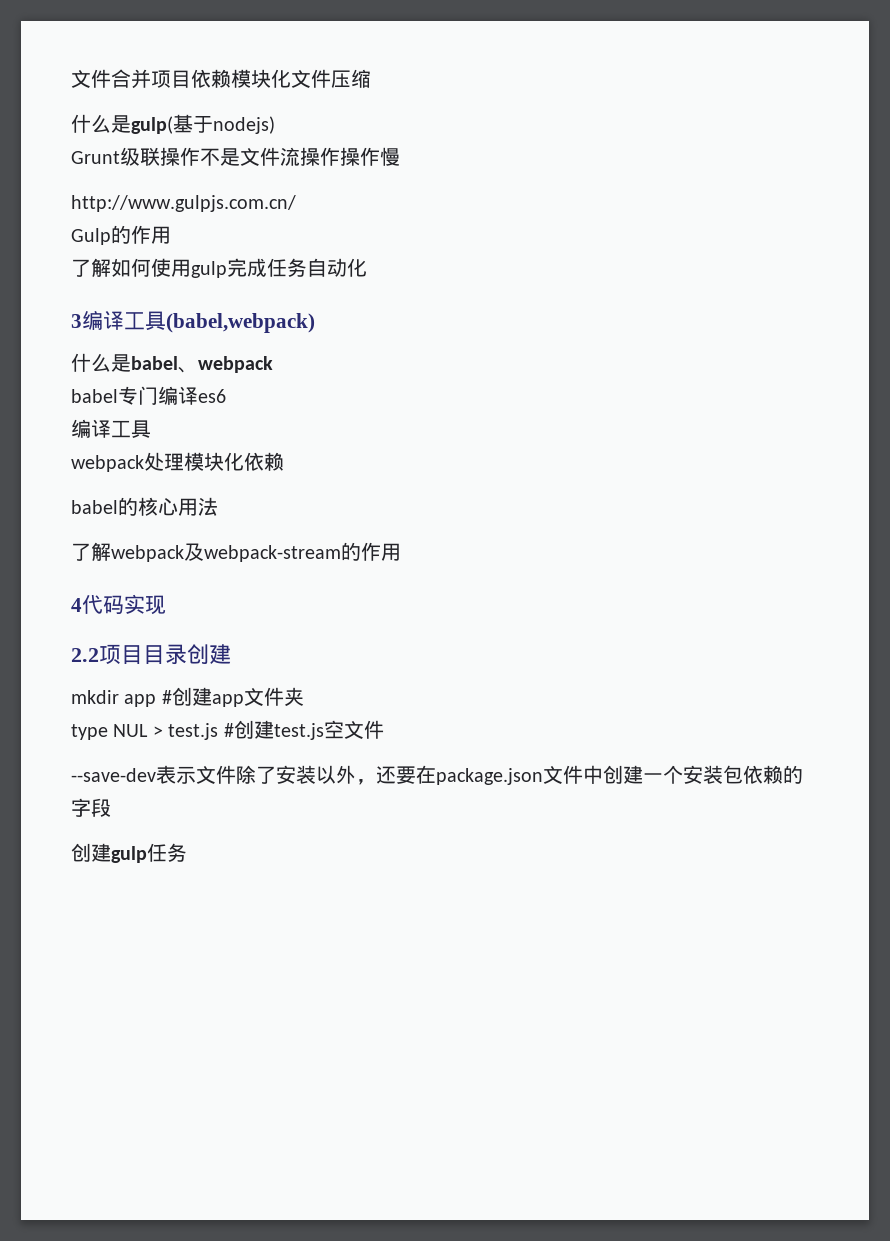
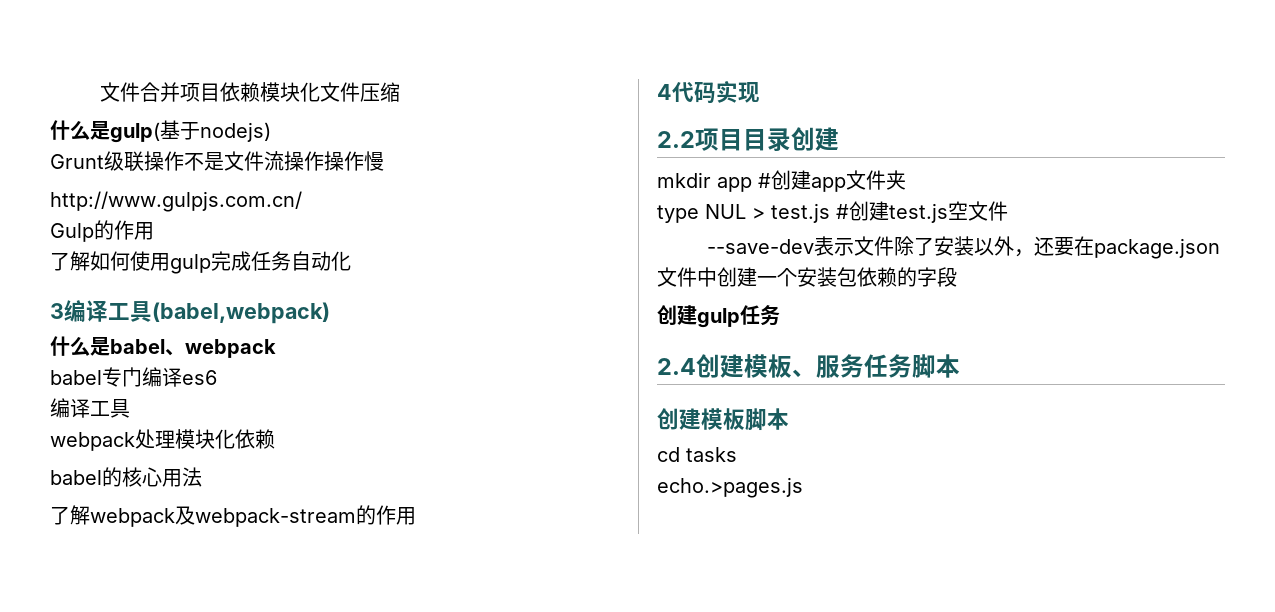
+ 2.4创建模板、服务任务脚本
+ 创建模板脚本
+ cd tasks
+ echo.>pages.js

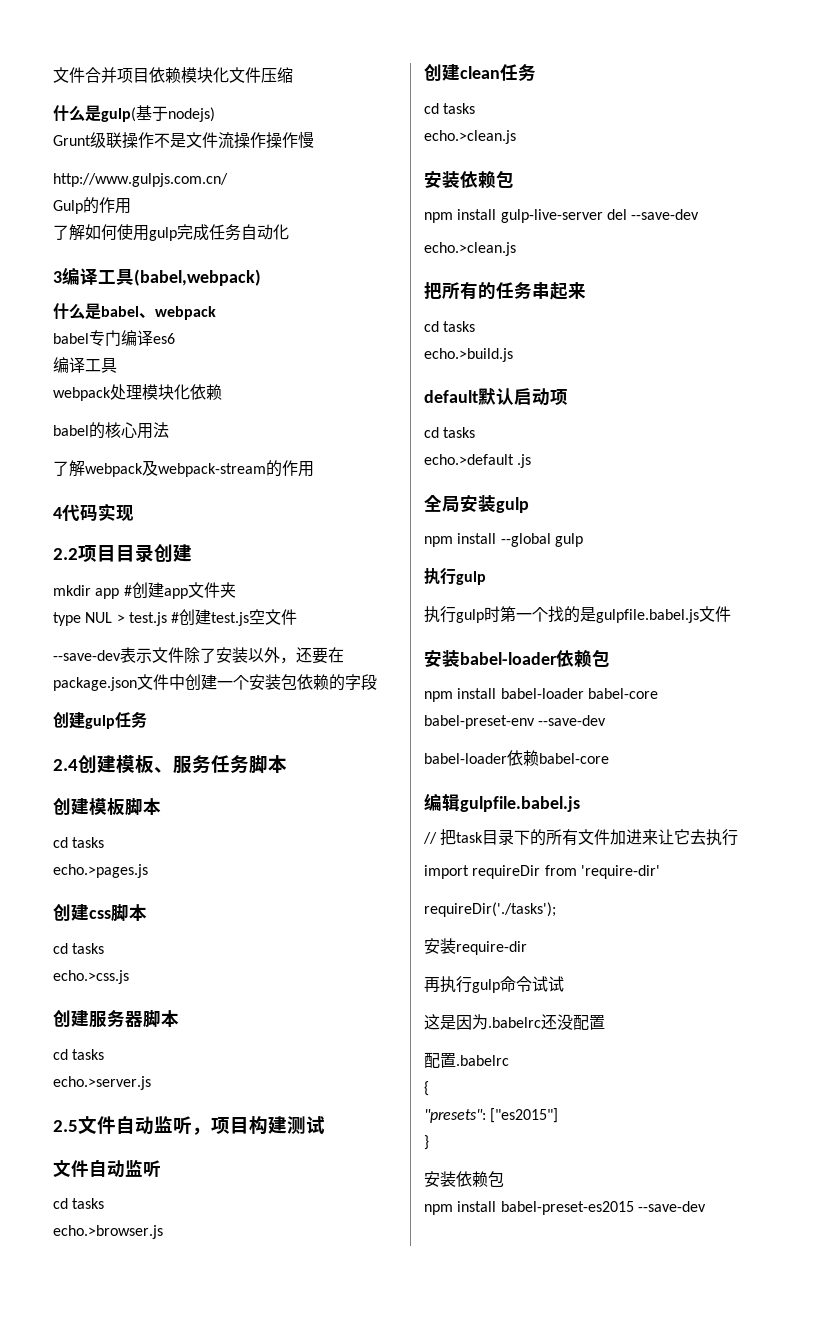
+ 创建css脚本
+ cd tasks
+ echo.>css.js
+ 创建服务器脚本
+ cd tasks
+ echo.>server.js
+ 2.5文件自动监听，项目构建测试
+ 文件自动监听
+ cd tasks
+ echo.>browser.js
+ 创建clean任务
+ cd tasks
+ echo.>clean.js
+ 安装依赖包
+ npm install gulp-live-server del --save-dev
+ echo.>clean.js
+ 把所有的任务串起来
+ cd tasks
+ echo.>build.js
+ default默认启动项
+ cd tasks
+ echo.>default .js
+ 全局安装gulp
+ npm install --global gulp
+ 执行gulp
+ 执行gulp时第一个找的是gulpfile.babel.js文件
+ 安装babel-loader依赖包
+ npm install babel-loader babel-core babel-preset-env --save-dev
+ babel-loader依赖babel-core
+ 编辑gulpfile.babel.js
+ // 把task目录下的所有文件加进来让它去执行
+ import requireDir from 'require-dir'
+ requireDir('./tasks');
+ 安装require-dir
+ 再执行gulp命令试试
+ 这是因为.babelrc还没配置
+ 配置.babelrc
+ {
+ "presets": ["es2015"]
+ }
+ 安装依赖包
+ npm install babel-preset-es2015 --save-dev

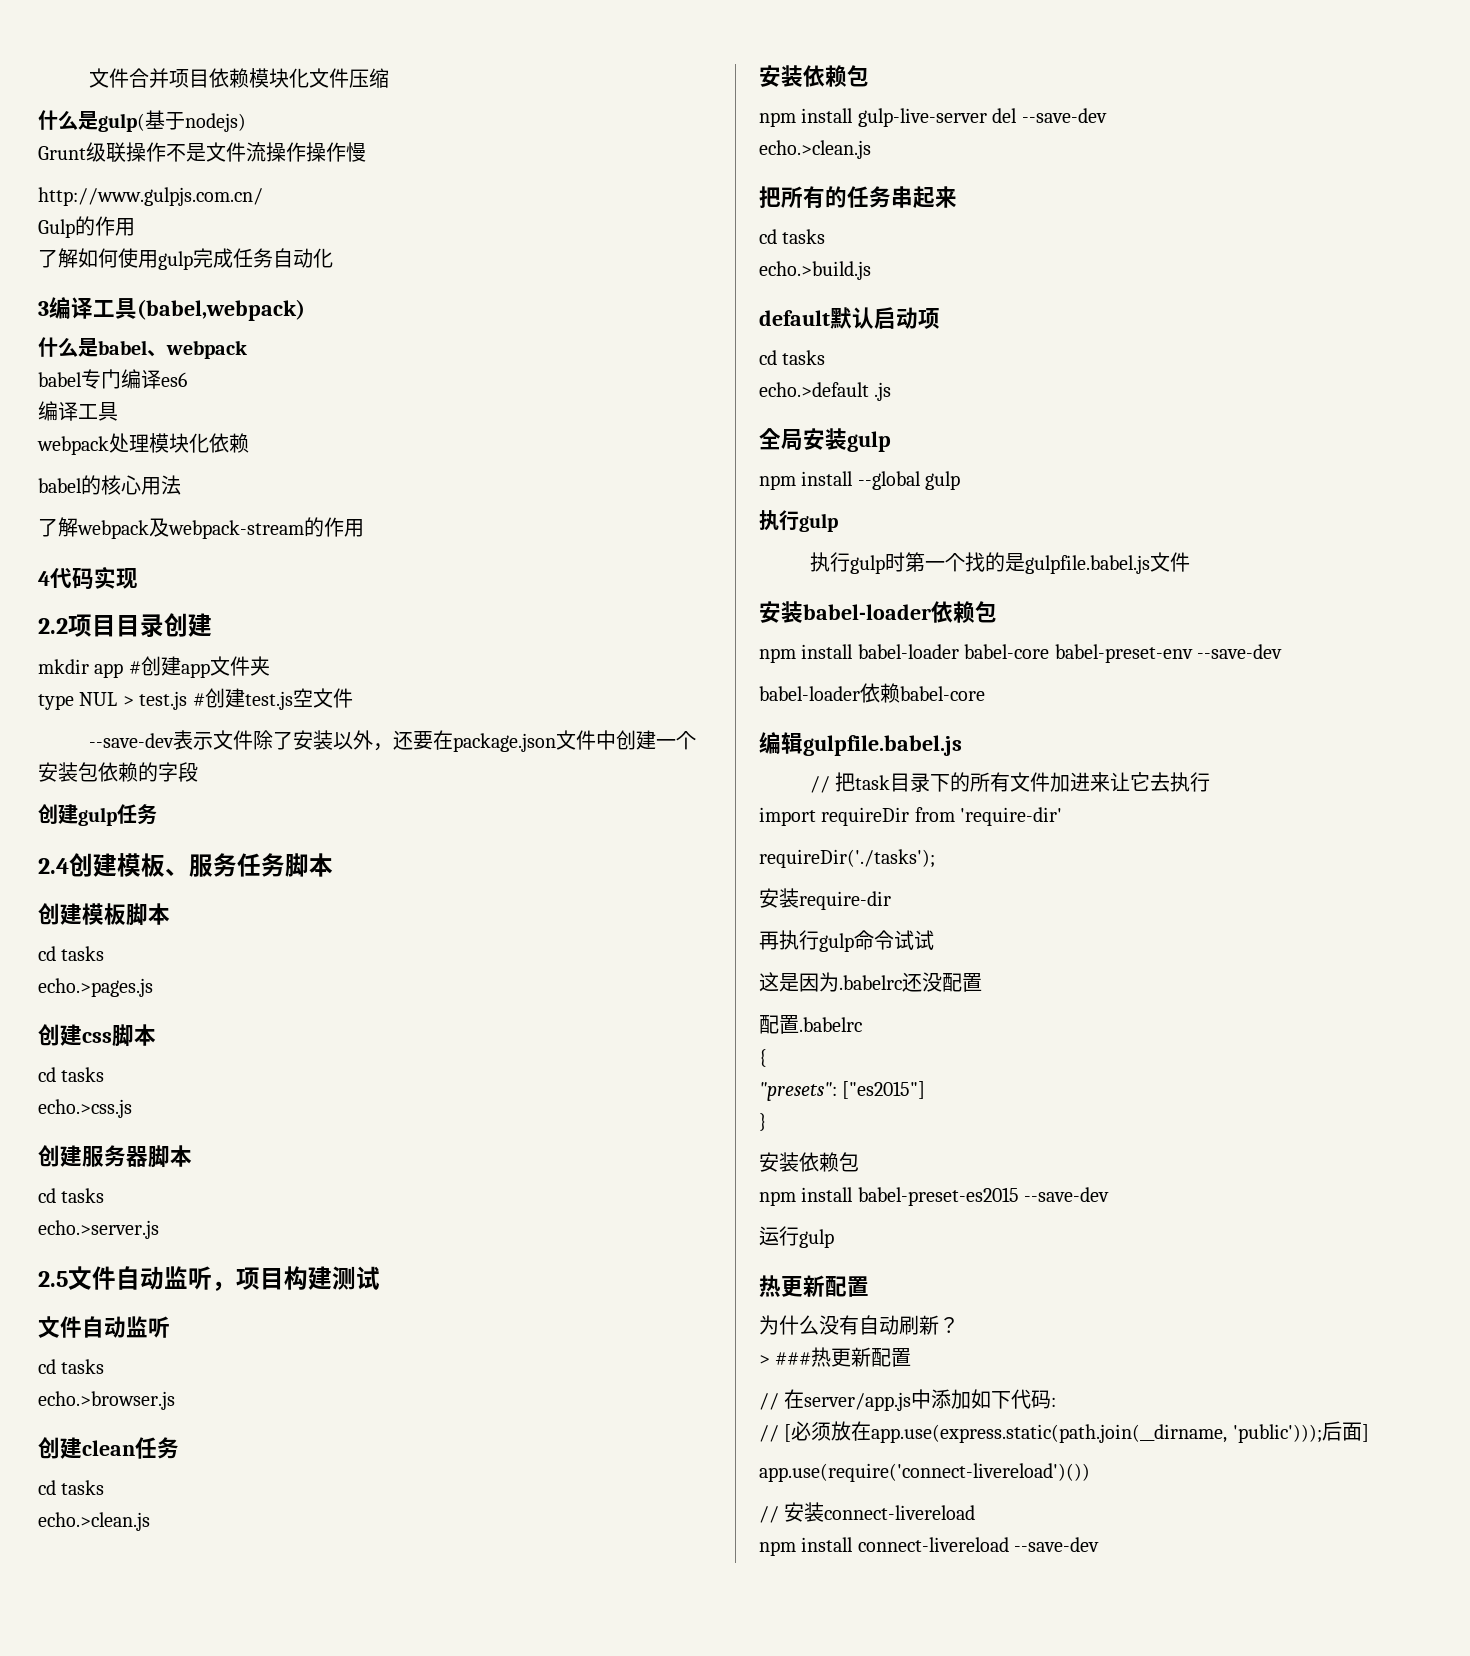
+ 运行gulp
+ 热更新配置
+ 为什么没有自动刷新？
+ > ###热更新配置
+ // 在server/app.js中添加如下代码:
+ // [必须放在app.use(express.static(path.join(__dirname, 'public')));后面]
+ app.use(require('connect-livereload')())
+ // 安装connect-livereload
+ npm install connect-livereload --save-dev

